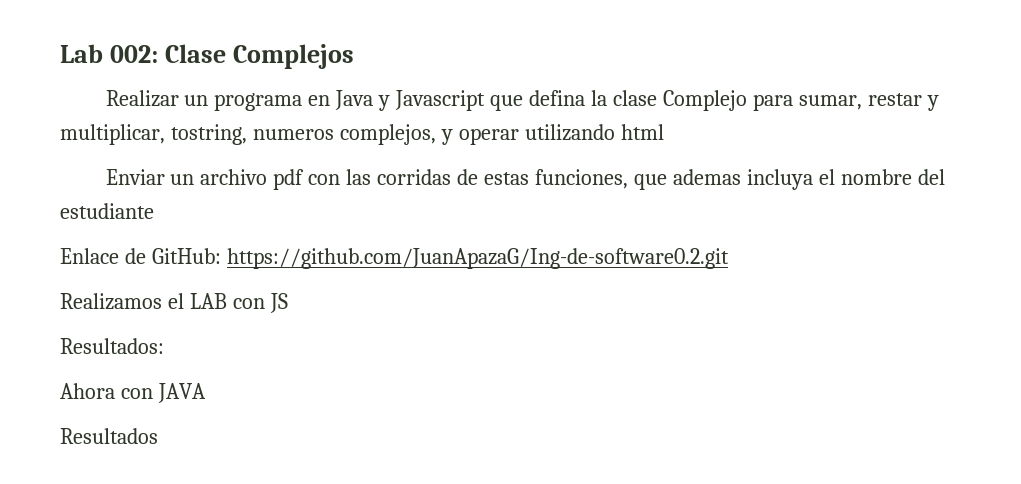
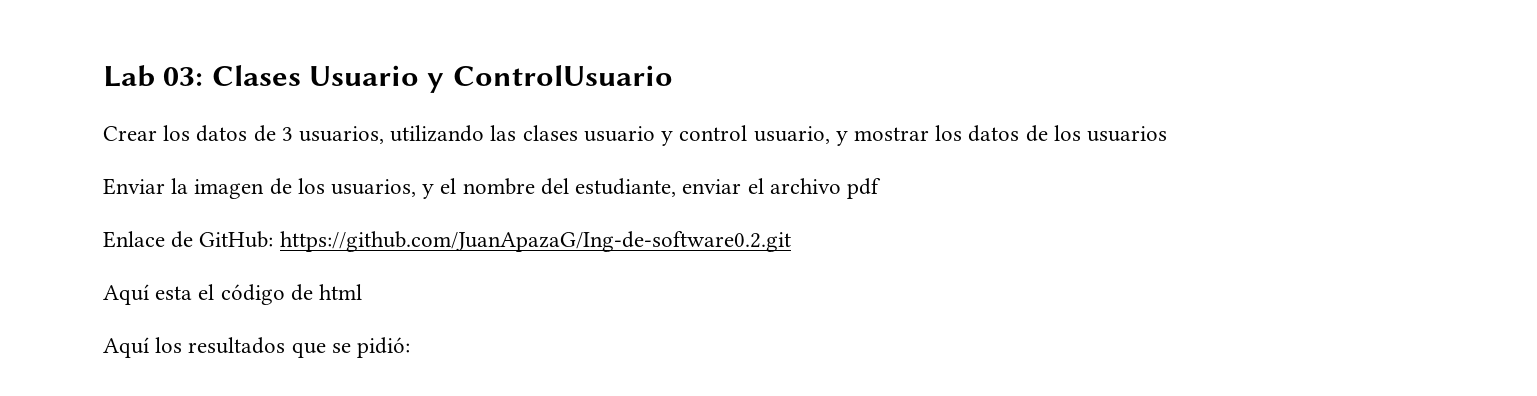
- Lab 002: Clase Complejos
- Realizar un programa en Java y Javascript que defina la clase Complejo para sumar, restar y multiplicar, tostring, numeros complejos, y operar utilizando html
- Enviar un archivo pdf con las corridas de estas funciones, que ademas incluya el nombre del estudiante
+ Lab 03: Clases Usuario y ControlUsuario
+ Crear los datos de 3 usuarios, utilizando las clases usuario y control usuario, y mostrar los datos de los usuarios
+ Enviar la imagen de los usuarios, y el nombre del estudiante, enviar el archivo pdf
  Enlace de GitHub: https://github.com/JuanApazaG/Ing-de-software0.2.git
- Realizamos el LAB con JS
- Resultados:
- Ahora con JAVA
- Resultados
+ Aquí esta el código de html
+ Aquí los resultados que se pidió:

